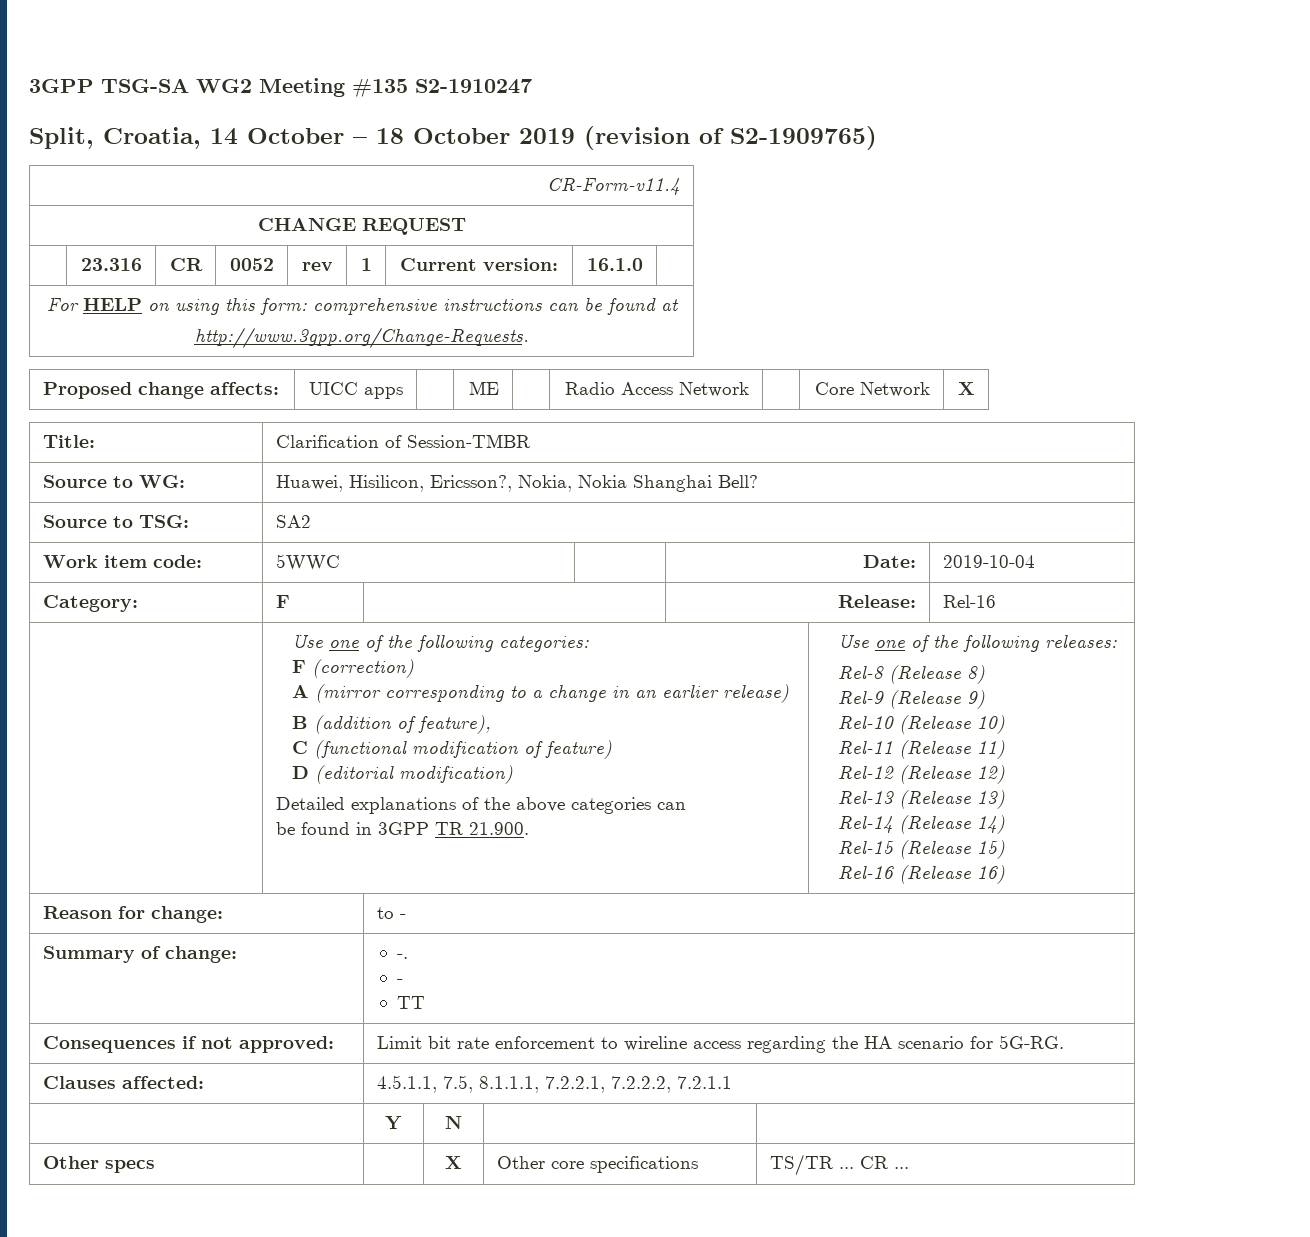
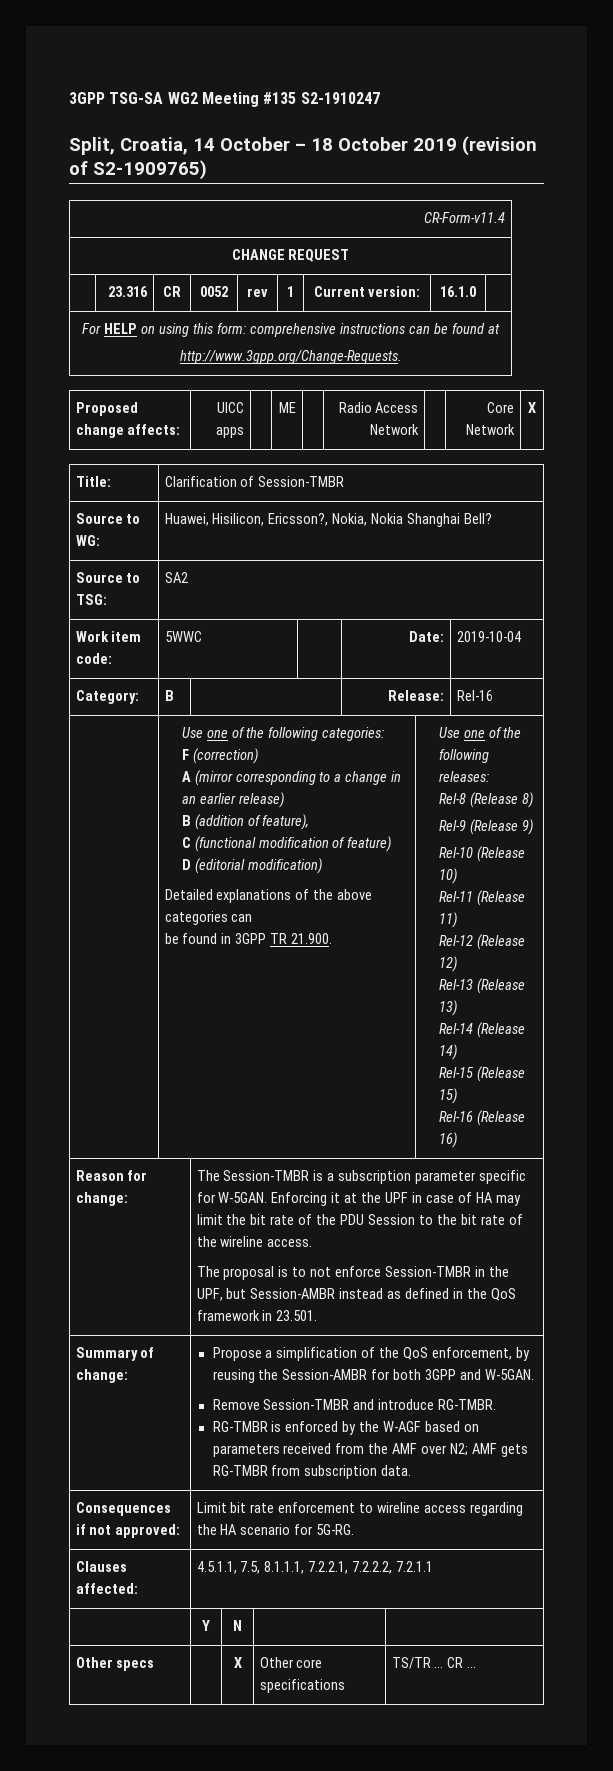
- Category: | F | | Release: | Rel-16
+ Category: | B | | Release: | Rel-16
- to -
- Summary of change: | -.
- -
- TT
+ The Session-TMBR is a subscription parameter specific for W-5GAN. Enforcing it at the UPF in case of HA may limit the bit rate of the PDU Session to the bit rate of the wireline access.
+ The proposal is to not enforce Session-TMBR in the UPF, but Session-AMBR instead as defined in the QoS framework in 23.501.
+ Summary of change: | Propose a simplification of the QoS enforcement, by reusing the Session-AMBR for both 3GPP and W-5GAN.
+ Remove Session-TMBR and introduce RG-TMBR.
+ RG-TMBR is enforced by the W-AGF based on parameters received from the AMF over N2; AMF gets RG-TMBR from subscription data.

